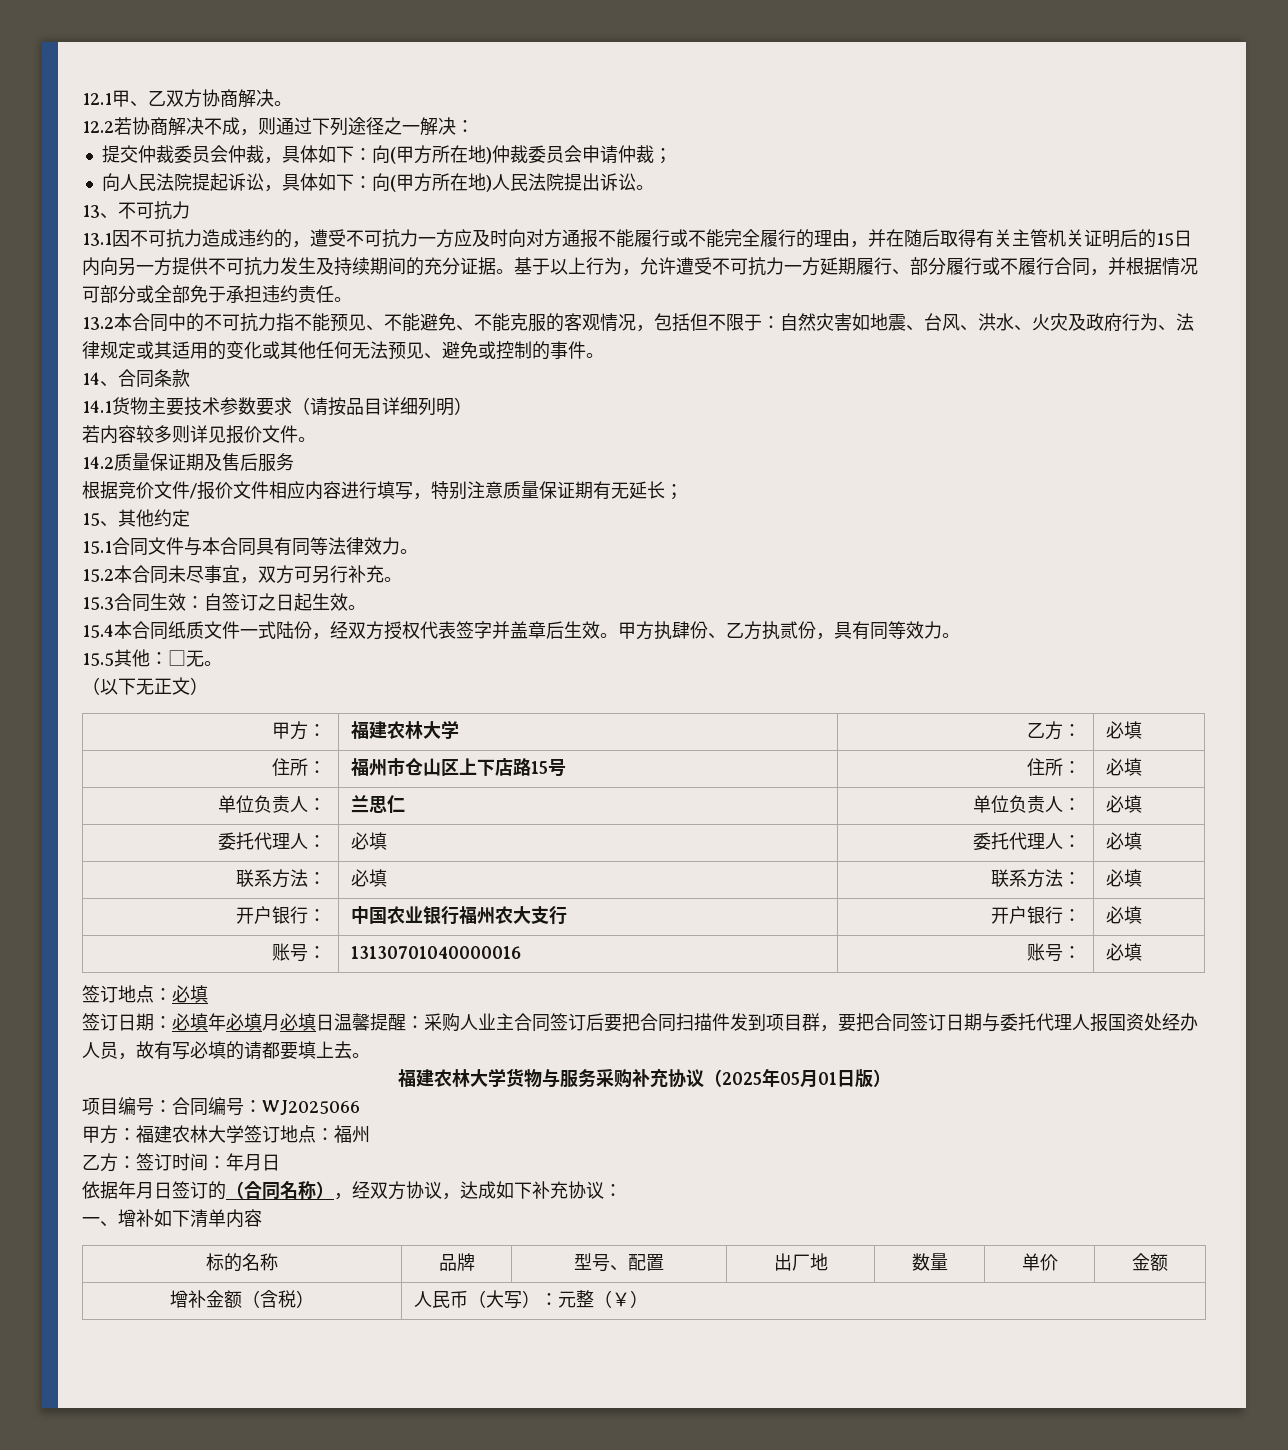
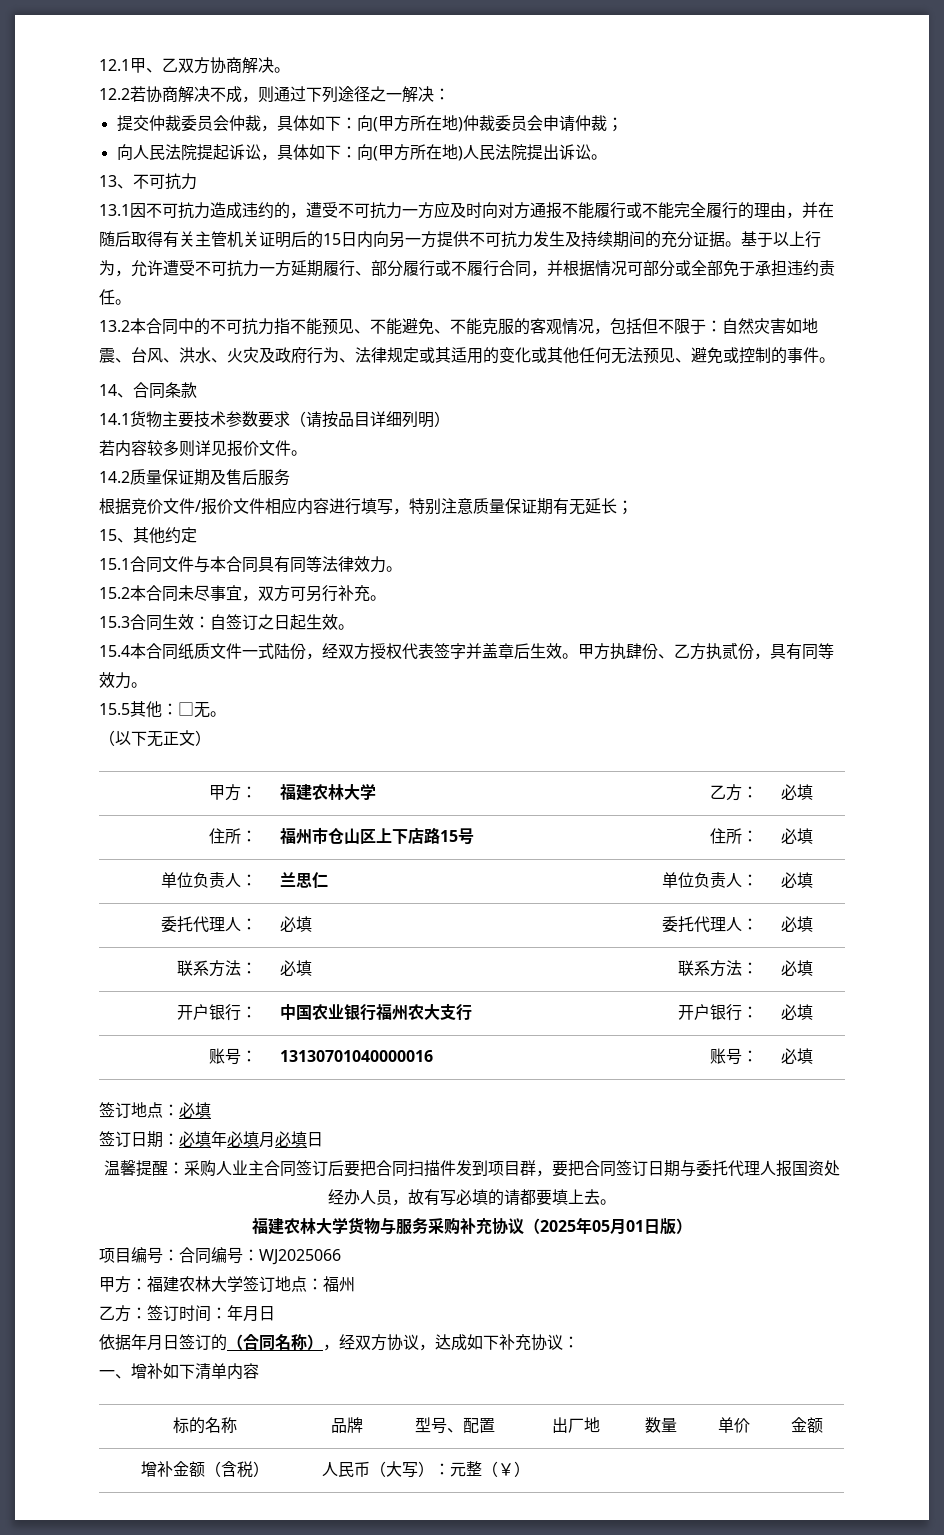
- 签订日期：必填年必填月必填日温馨提醒：采购人业主合同签订后要把合同扫描件发到项目群，要把合同签订日期与委托代理人报国资处经办人员，故有写必填的请都要填上去。
+ 签订日期：必填年必填月必填日
+ 温馨提醒：采购人业主合同签订后要把合同扫描件发到项目群，要把合同签订日期与委托代理人报国资处经办人员，故有写必填的请都要填上去。

